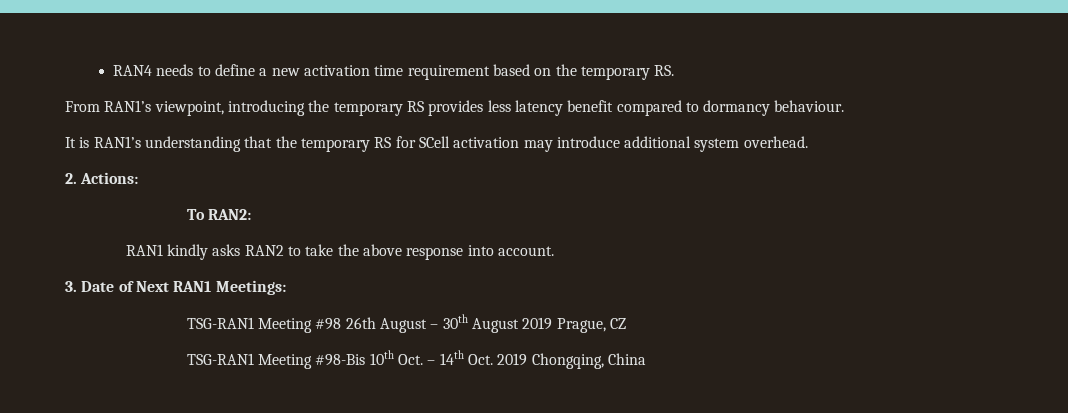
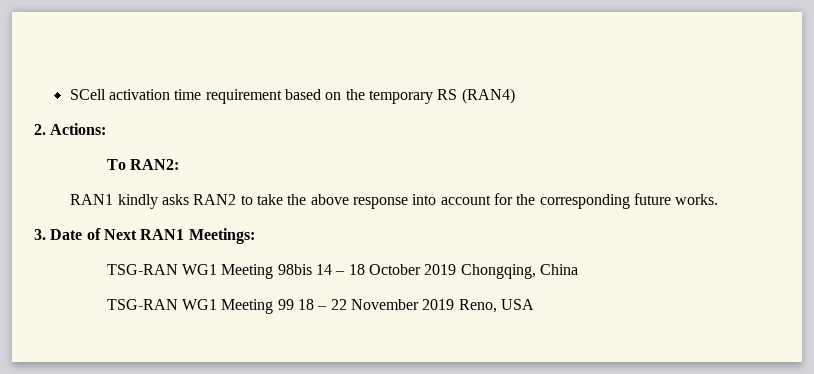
- RAN4 needs to define a new activation time requirement based on the temporary RS.
- From RAN1’s viewpoint, introducing the temporary RS provides less latency benefit compared to dormancy behaviour.
- It is RAN1’s understanding that the temporary RS for SCell activation may introduce additional system overhead.
+ SCell activation time requirement based on the temporary RS (RAN4)
- RAN1 kindly asks RAN2 to take the above response into account.
+ RAN1 kindly asks RAN2 to take the above response into account for the corresponding future works.
- TSG-RAN1 Meeting #98 26th August – 30th August 2019 Prague, CZ
- TSG-RAN1 Meeting #98-Bis 10th Oct. – 14th Oct. 2019 Chongqing, China
+ TSG-RAN WG1 Meeting 98bis 14 – 18 October 2019 Chongqing, China
+ TSG-RAN WG1 Meeting 99 18 – 22 November 2019 Reno, USA

